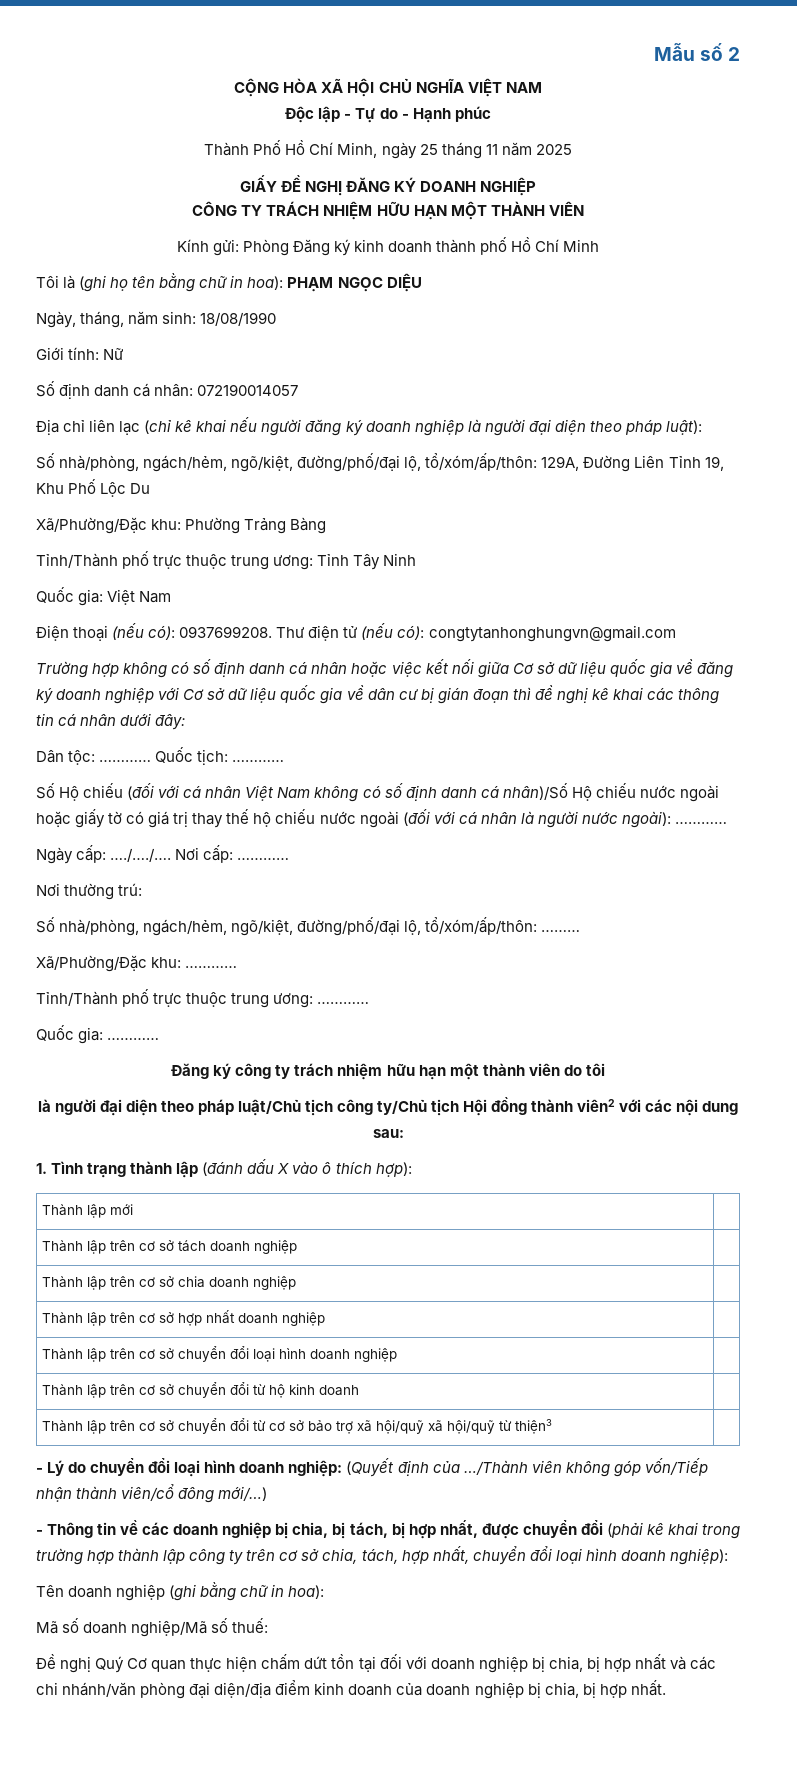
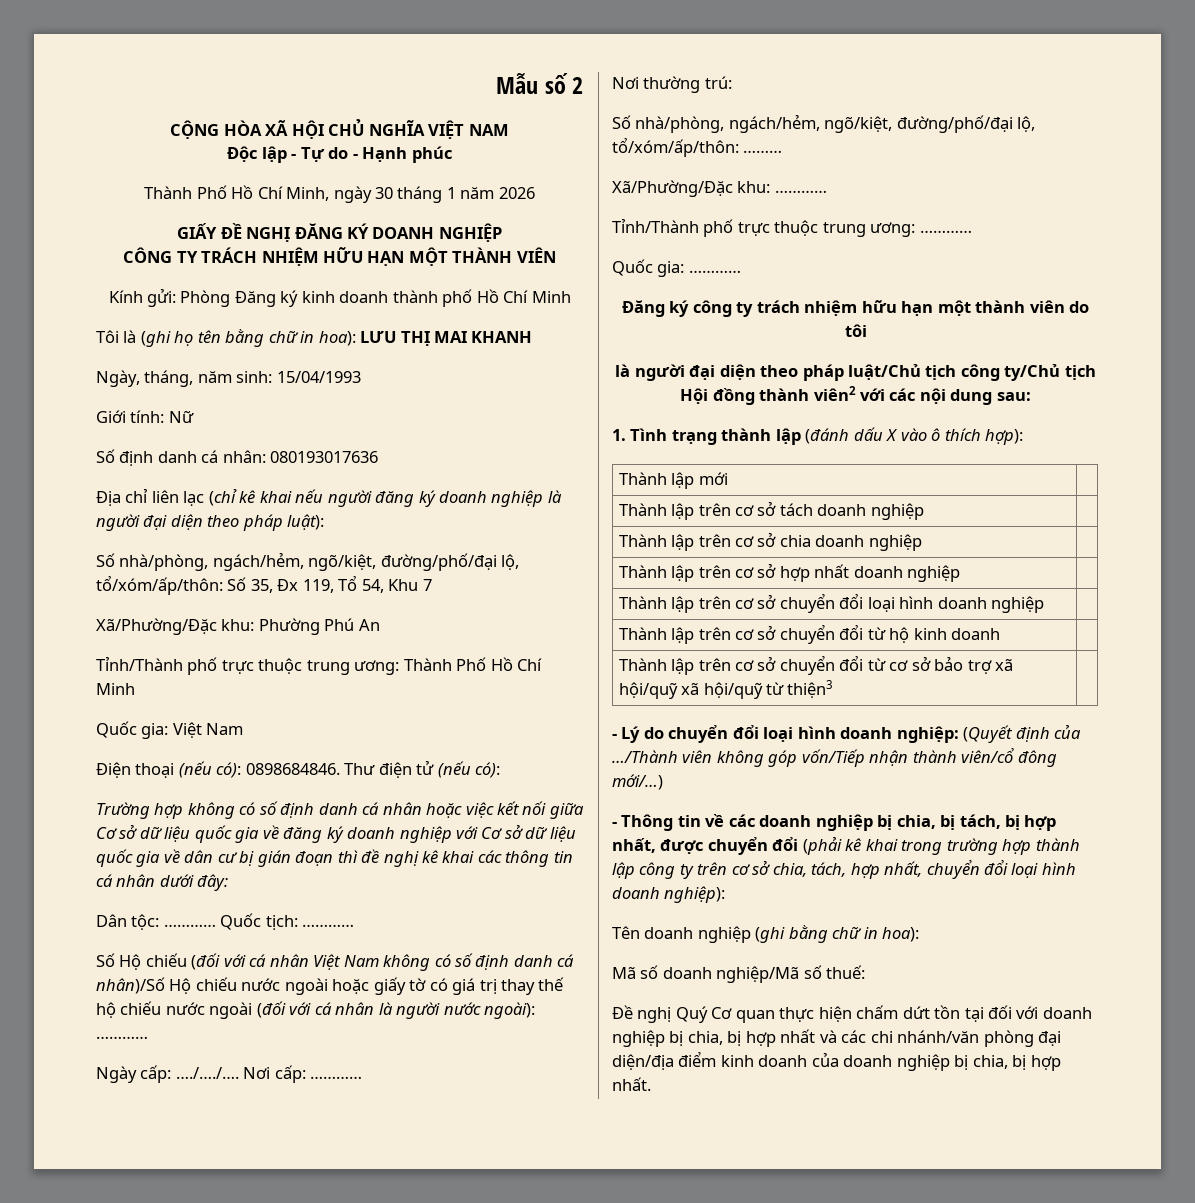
- Thành Phố Hồ Chí Minh, ngày 25 tháng 11 năm 2025
+ Thành Phố Hồ Chí Minh, ngày 30 tháng 1 năm 2026
- Tôi là (ghi họ tên bằng chữ in hoa): PHẠM NGỌC DIỆU
+ Tôi là (ghi họ tên bằng chữ in hoa): LƯU THỊ MAI KHANH
- Ngày, tháng, năm sinh: 18/08/1990
+ Ngày, tháng, năm sinh: 15/04/1993
- Số định danh cá nhân: 072190014057
+ Số định danh cá nhân: 080193017636
- Số nhà/phòng, ngách/hẻm, ngõ/kiệt, đường/phố/đại lộ, tổ/xóm/ấp/thôn: 129A, Đường Liên Tỉnh 19, Khu Phố Lộc Du
+ Số nhà/phòng, ngách/hẻm, ngõ/kiệt, đường/phố/đại lộ, tổ/xóm/ấp/thôn: Số 35, Đx 119, Tổ 54, Khu 7
- Xã/Phường/Đặc khu: Phường Trảng Bàng
- Tỉnh/Thành phố trực thuộc trung ương: Tỉnh Tây Ninh
+ Xã/Phường/Đặc khu: Phường Phú An
+ Tỉnh/Thành phố trực thuộc trung ương: Thành Phố Hồ Chí Minh
- Điện thoại (nếu có): 0937699208.
+ Điện thoại (nếu có): 0898684846.
- Thư điện tử (nếu có): congtytanhonghungvn@gmail.com
+ Thư điện tử (nếu có):

